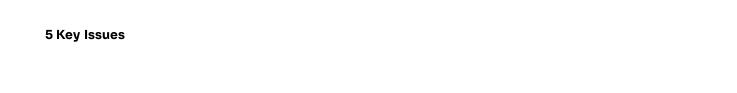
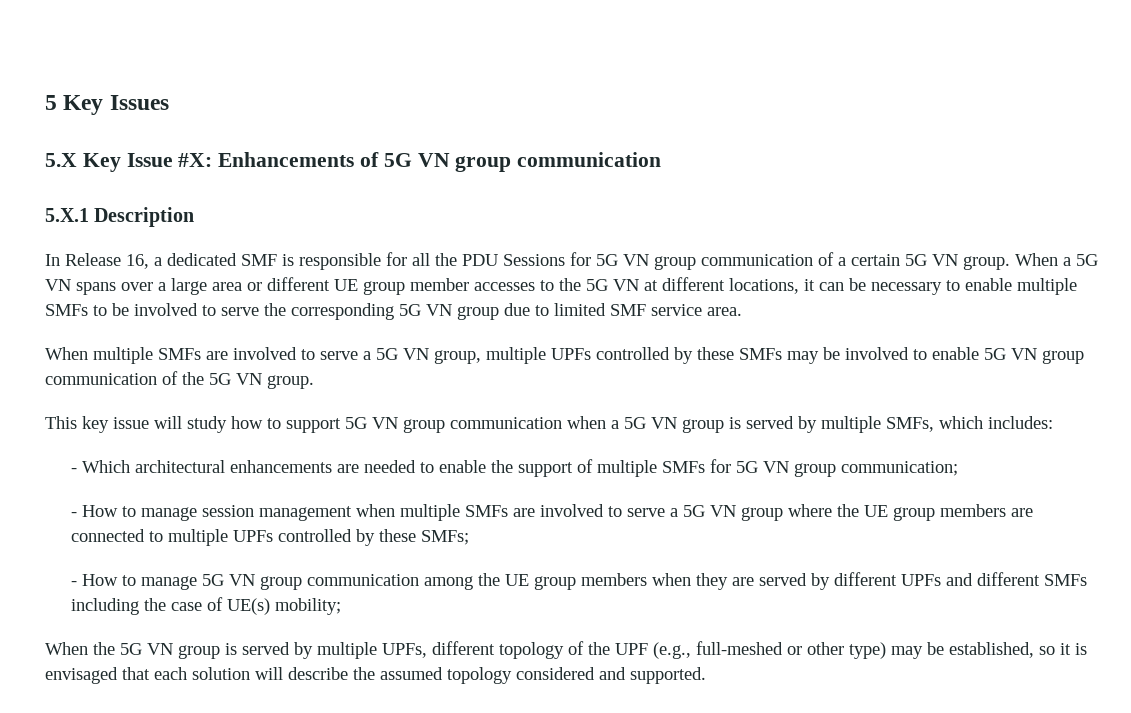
+ 5.X Key Issue #X: Enhancements of 5G VN group communication
+ 5.X.1 Description
+ In Release 16, a dedicated SMF is responsible for all the PDU Sessions for 5G VN group communication of a certain 5G VN group. When a 5G VN spans over a large area or different UE group member accesses to the 5G VN at different locations, it can be necessary to enable multiple SMFs to be involved to serve the corresponding 5G VN group due to limited SMF service area.
+ When multiple SMFs are involved to serve a 5G VN group, multiple UPFs controlled by these SMFs may be involved to enable 5G VN group communication of the 5G VN group.
+ This key issue will study how to support 5G VN group communication when a 5G VN group is served by multiple SMFs, which includes:
+ - Which architectural enhancements are needed to enable the support of multiple SMFs for 5G VN group communication;
+ - How to manage session management when multiple SMFs are involved to serve a 5G VN group where the UE group members are connected to multiple UPFs controlled by these SMFs;
+ - How to manage 5G VN group communication among the UE group members when they are served by different UPFs and different SMFs including the case of UE(s) mobility;
+ When the 5G VN group is served by multiple UPFs, different topology of the UPF (e.g., full-meshed or other type) may be established, so it is envisaged that each solution will describe the assumed topology considered and supported.

